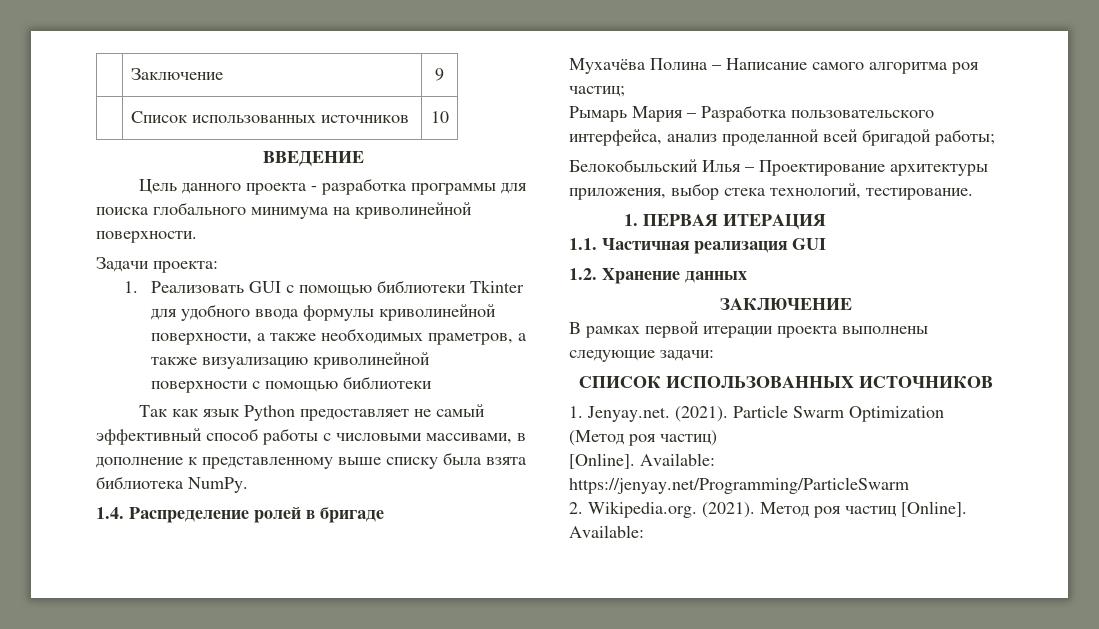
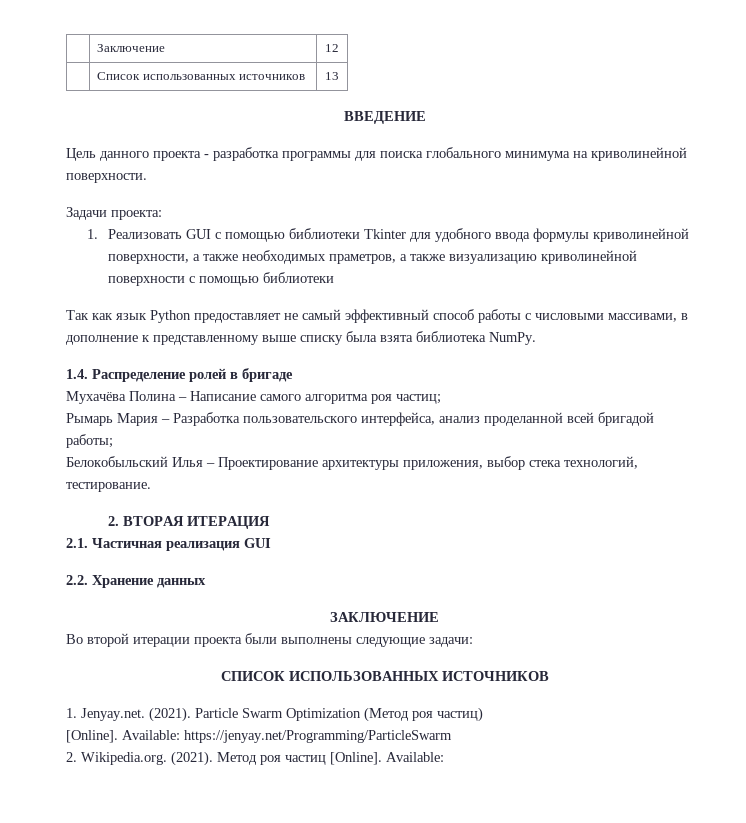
- | Заключение | 9
+ | Заключение | 12
- | Список использованных источников | 10
+ | Список использованных источников | 13
- 1. ПЕРВАЯ ИТЕРАЦИЯ
+ 2. ВТОРАЯ ИТЕРАЦИЯ
- 1.1. Частичная реализация GUI
+ 2.1. Частичная реализация GUI
- 1.2. Хранение данных
+ 2.2. Хранение данных
- В рамках первой итерации проекта выполнены следующие задачи:
+ Во второй итерации проекта были выполнены следующие задачи:

